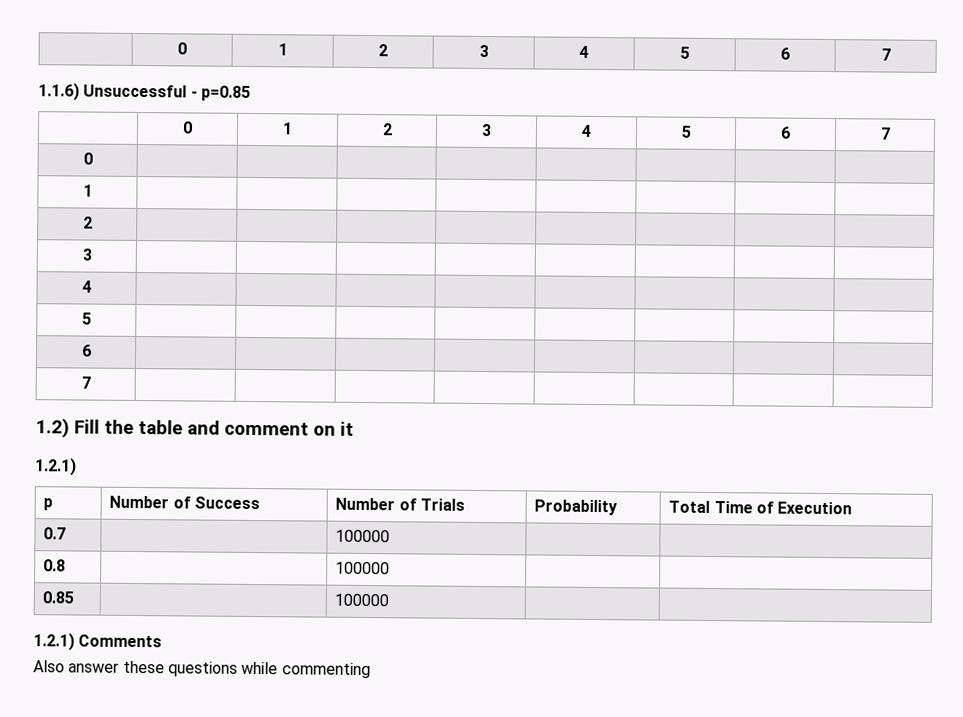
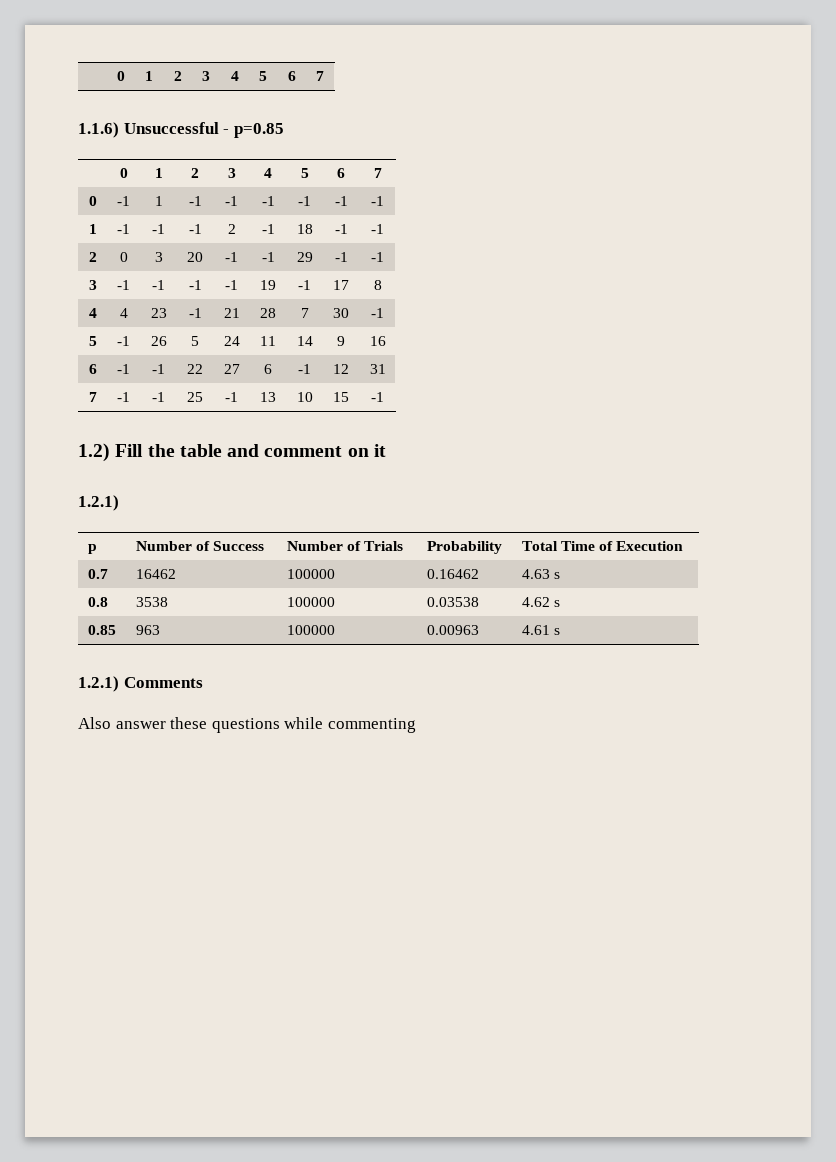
- 0 | | | | | | | |
- 1 | | | | | | | |
- 2 | | | | | | | |
- 3 | | | | | | | |
- 4 | | | | | | | |
- 5 | | | | | | | |
- 6 | | | | | | | |
- 7 | | | | | | | |
+ 0 | -1 | 1 | -1 | -1 | -1 | -1 | -1 | -1
+ 1 | -1 | -1 | -1 | 2 | -1 | 18 | -1 | -1
+ 2 | 0 | 3 | 20 | -1 | -1 | 29 | -1 | -1
+ 3 | -1 | -1 | -1 | -1 | 19 | -1 | 17 | 8
+ 4 | 4 | 23 | -1 | 21 | 28 | 7 | 30 | -1
+ 5 | -1 | 26 | 5 | 24 | 11 | 14 | 9 | 16
+ 6 | -1 | -1 | 22 | 27 | 6 | -1 | 12 | 31
+ 7 | -1 | -1 | 25 | -1 | 13 | 10 | 15 | -1
- 0.7 | | 100000 | |
+ 0.7 | 16462 | 100000 | 0.16462 | 4.63 s
- 0.8 | | 100000 | |
+ 0.8 | 3538 | 100000 | 0.03538 | 4.62 s
- 0.85 | | 100000 | |
+ 0.85 | 963 | 100000 | 0.00963 | 4.61 s

